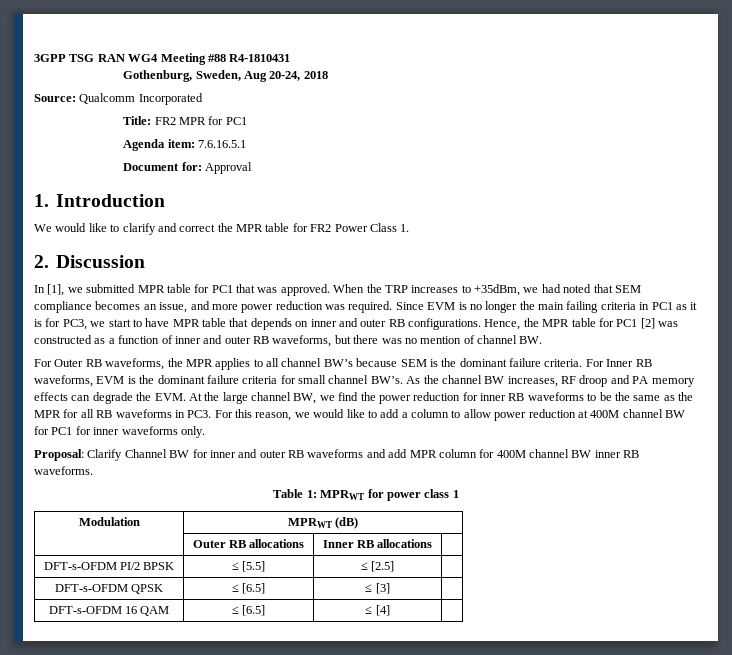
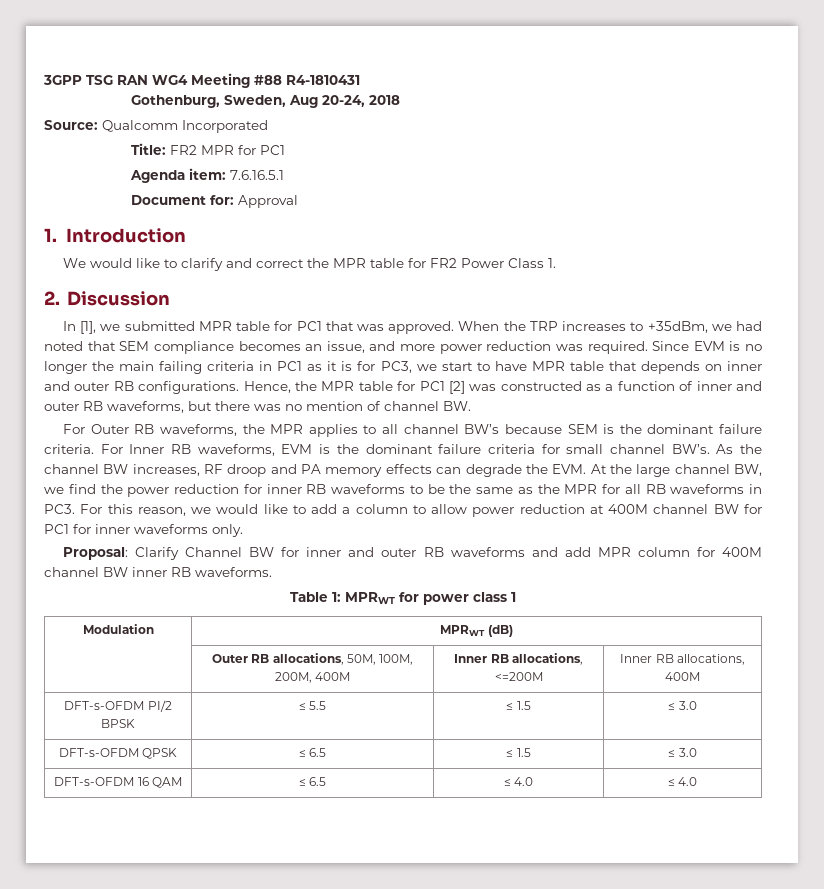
- | Outer RB allocations | Inner RB allocations |
+ | Outer RB allocations, 50M, 100M, 200M, 400M | Inner RB allocations, <=200M | Inner RB allocations, 400M
- DFT-s-OFDM PI/2 BPSK | ≤ [5.5] | ≤ [2.5] |
+ DFT-s-OFDM PI/2 BPSK | ≤ 5.5 | ≤ 1.5 | ≤ 3.0
- DFT-s-OFDM QPSK | ≤ [6.5] | ≤ [3] |
+ DFT-s-OFDM QPSK | ≤ 6.5 | ≤ 1.5 | ≤ 3.0
- DFT-s-OFDM 16 QAM | ≤ [6.5] | ≤ [4] |
+ DFT-s-OFDM 16 QAM | ≤ 6.5 | ≤ 4.0 | ≤ 4.0

